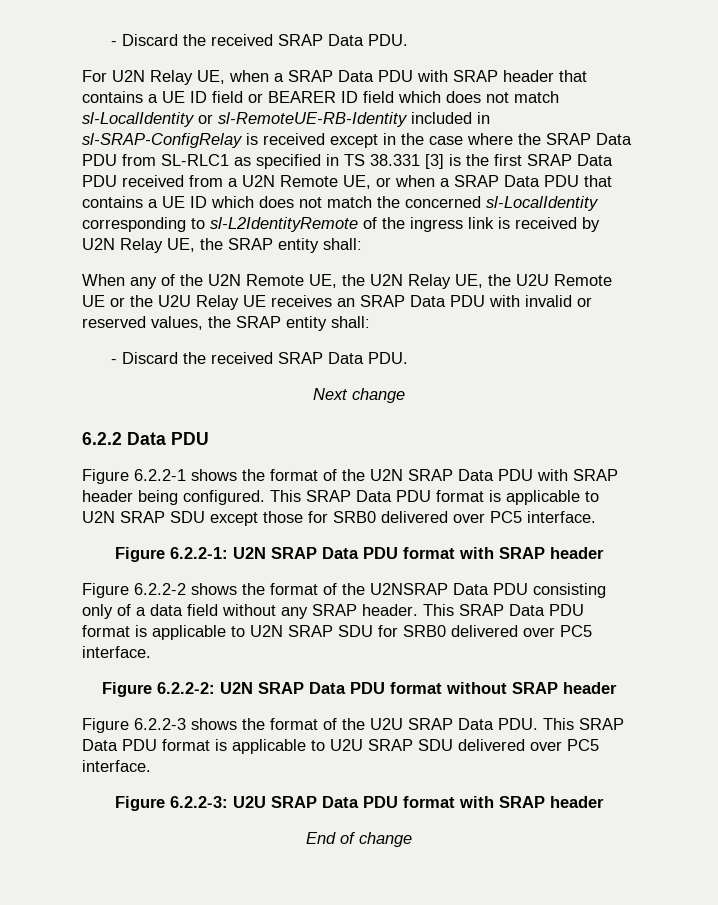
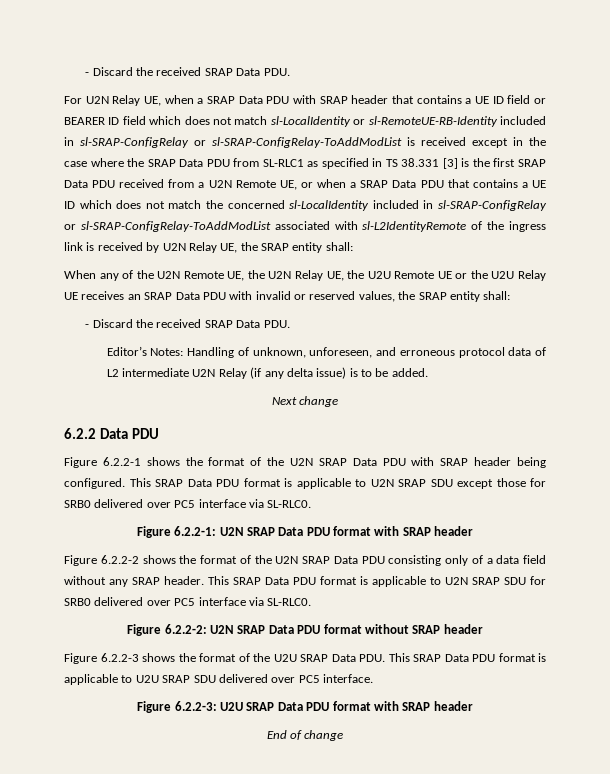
- For U2N Relay UE, when a SRAP Data PDU with SRAP header that contains a UE ID field or BEARER ID field which does not match sl-LocalIdentity or sl-RemoteUE-RB-Identity included in sl-SRAP-ConfigRelay is received except in the case where the SRAP Data PDU from SL-RLC1 as specified in TS 38.331 [3] is the first SRAP Data PDU received from a U2N Remote UE, or when a SRAP Data PDU that contains a UE ID which does not match the concerned sl-LocalIdentity corresponding to sl-L2IdentityRemote of the ingress link is received by U2N Relay UE, the SRAP entity shall:
+ For U2N Relay UE, when a SRAP Data PDU with SRAP header that contains a UE ID field or BEARER ID field which does not match sl-LocalIdentity or sl-RemoteUE-RB-Identity included in sl-SRAP-ConfigRelay or sl-SRAP-ConfigRelay-ToAddModList is received except in the case where the SRAP Data PDU from SL-RLC1 as specified in TS 38.331 [3] is the first SRAP Data PDU received from a U2N Remote UE, or when a SRAP Data PDU that contains a UE ID which does not match the concerned sl-LocalIdentity included in sl-SRAP-ConfigRelay or sl-SRAP-ConfigRelay-ToAddModList associated with sl-L2IdentityRemote of the ingress link is received by U2N Relay UE, the SRAP entity shall:
+ Editor’s Notes: Handling of unknown, unforeseen, and erroneous protocol data of L2 intermediate U2N Relay (if any delta issue) is to be added.
- This SRAP Data PDU format is applicable to U2N SRAP SDU except those for SRB0 delivered over PC5 interface.
+ This SRAP Data PDU format is applicable to U2N SRAP SDU except those for SRB0 delivered over PC5 interface via SL-RLC0.
- Figure 6.2.2-2 shows the format of the U2NSRAP Data PDU consisting only of a data field without any SRAP header.
+ Figure 6.2.2-2 shows the format of the U2N SRAP Data PDU consisting only of a data field without any SRAP header.
- This SRAP Data PDU format is applicable to U2N SRAP SDU for SRB0 delivered over PC5 interface.
+ This SRAP Data PDU format is applicable to U2N SRAP SDU for SRB0 delivered over PC5 interface via SL-RLC0.

